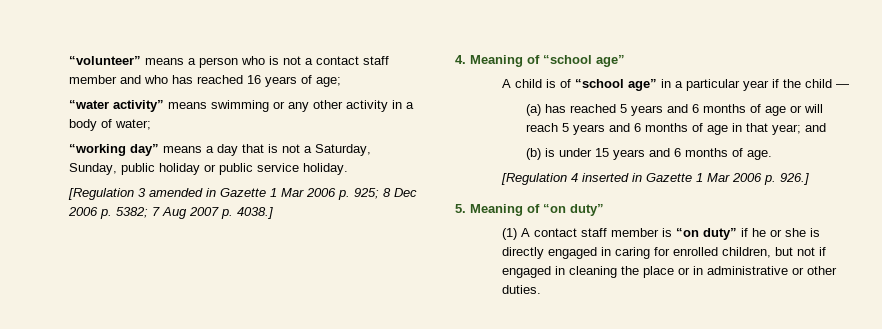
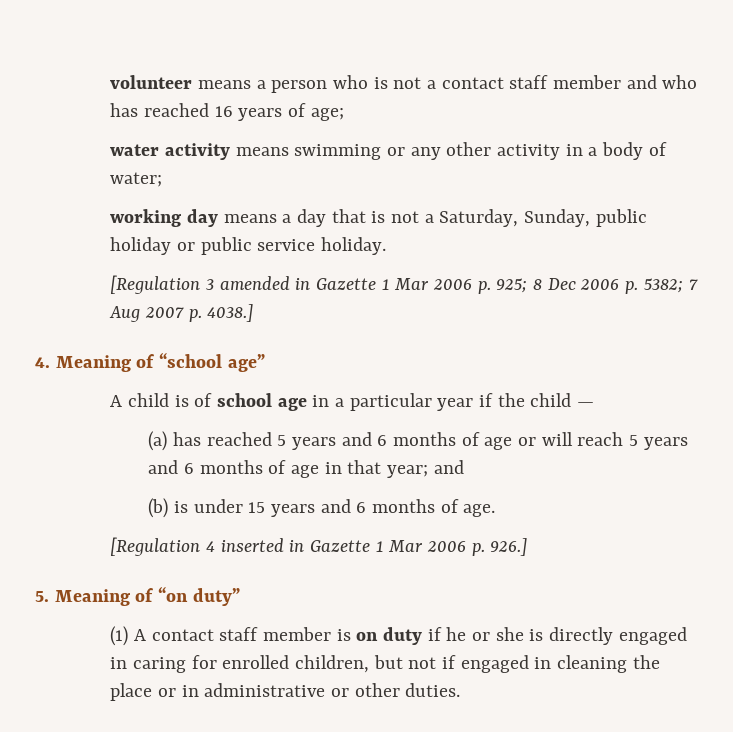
- “volunteer” means a person who is not a contact staff member and who has reached 16 years of age;
+ volunteer means a person who is not a contact staff member and who has reached 16 years of age;
- “water activity” means swimming or any other activity in a body of water;
+ water activity means swimming or any other activity in a body of water;
- “working day” means a day that is not a Saturday, Sunday, public holiday or public service holiday.
+ working day means a day that is not a Saturday, Sunday, public holiday or public service holiday.
- A child is of “school age” in a particular year if the child —
+ A child is of school age in a particular year if the child —
- (1) A contact staff member is “on duty” if he or she is directly engaged in caring for enrolled children, but not if engaged in cleaning the place or in administrative or other duties.
+ (1) A contact staff member is on duty if he or she is directly engaged in caring for enrolled children, but not if engaged in cleaning the place or in administrative or other duties.

